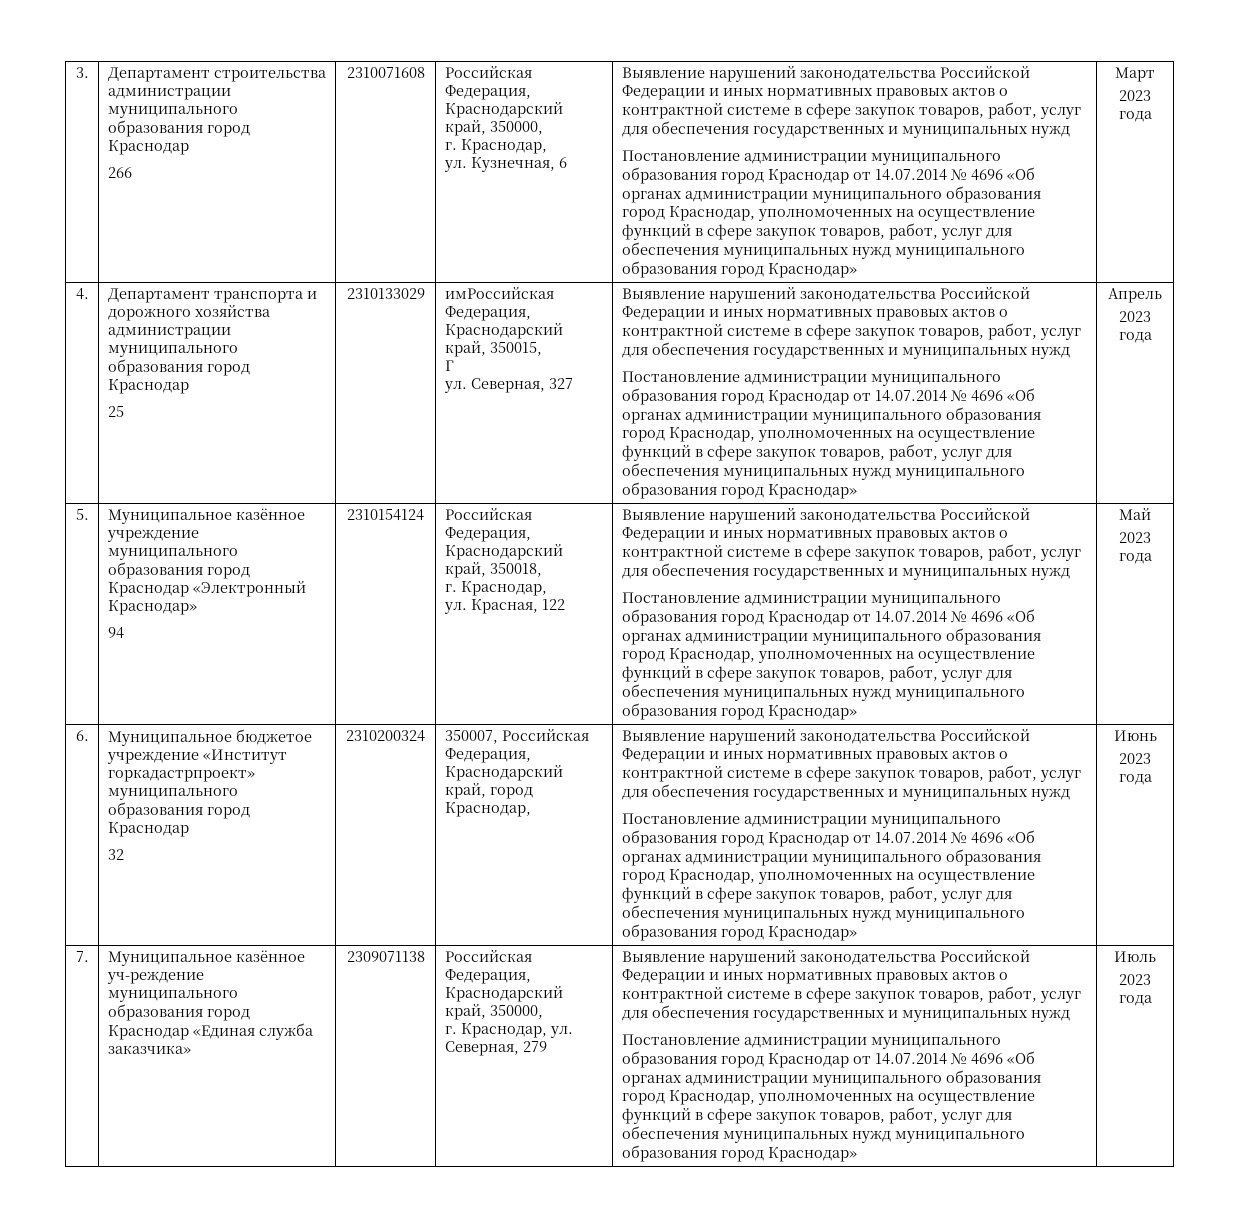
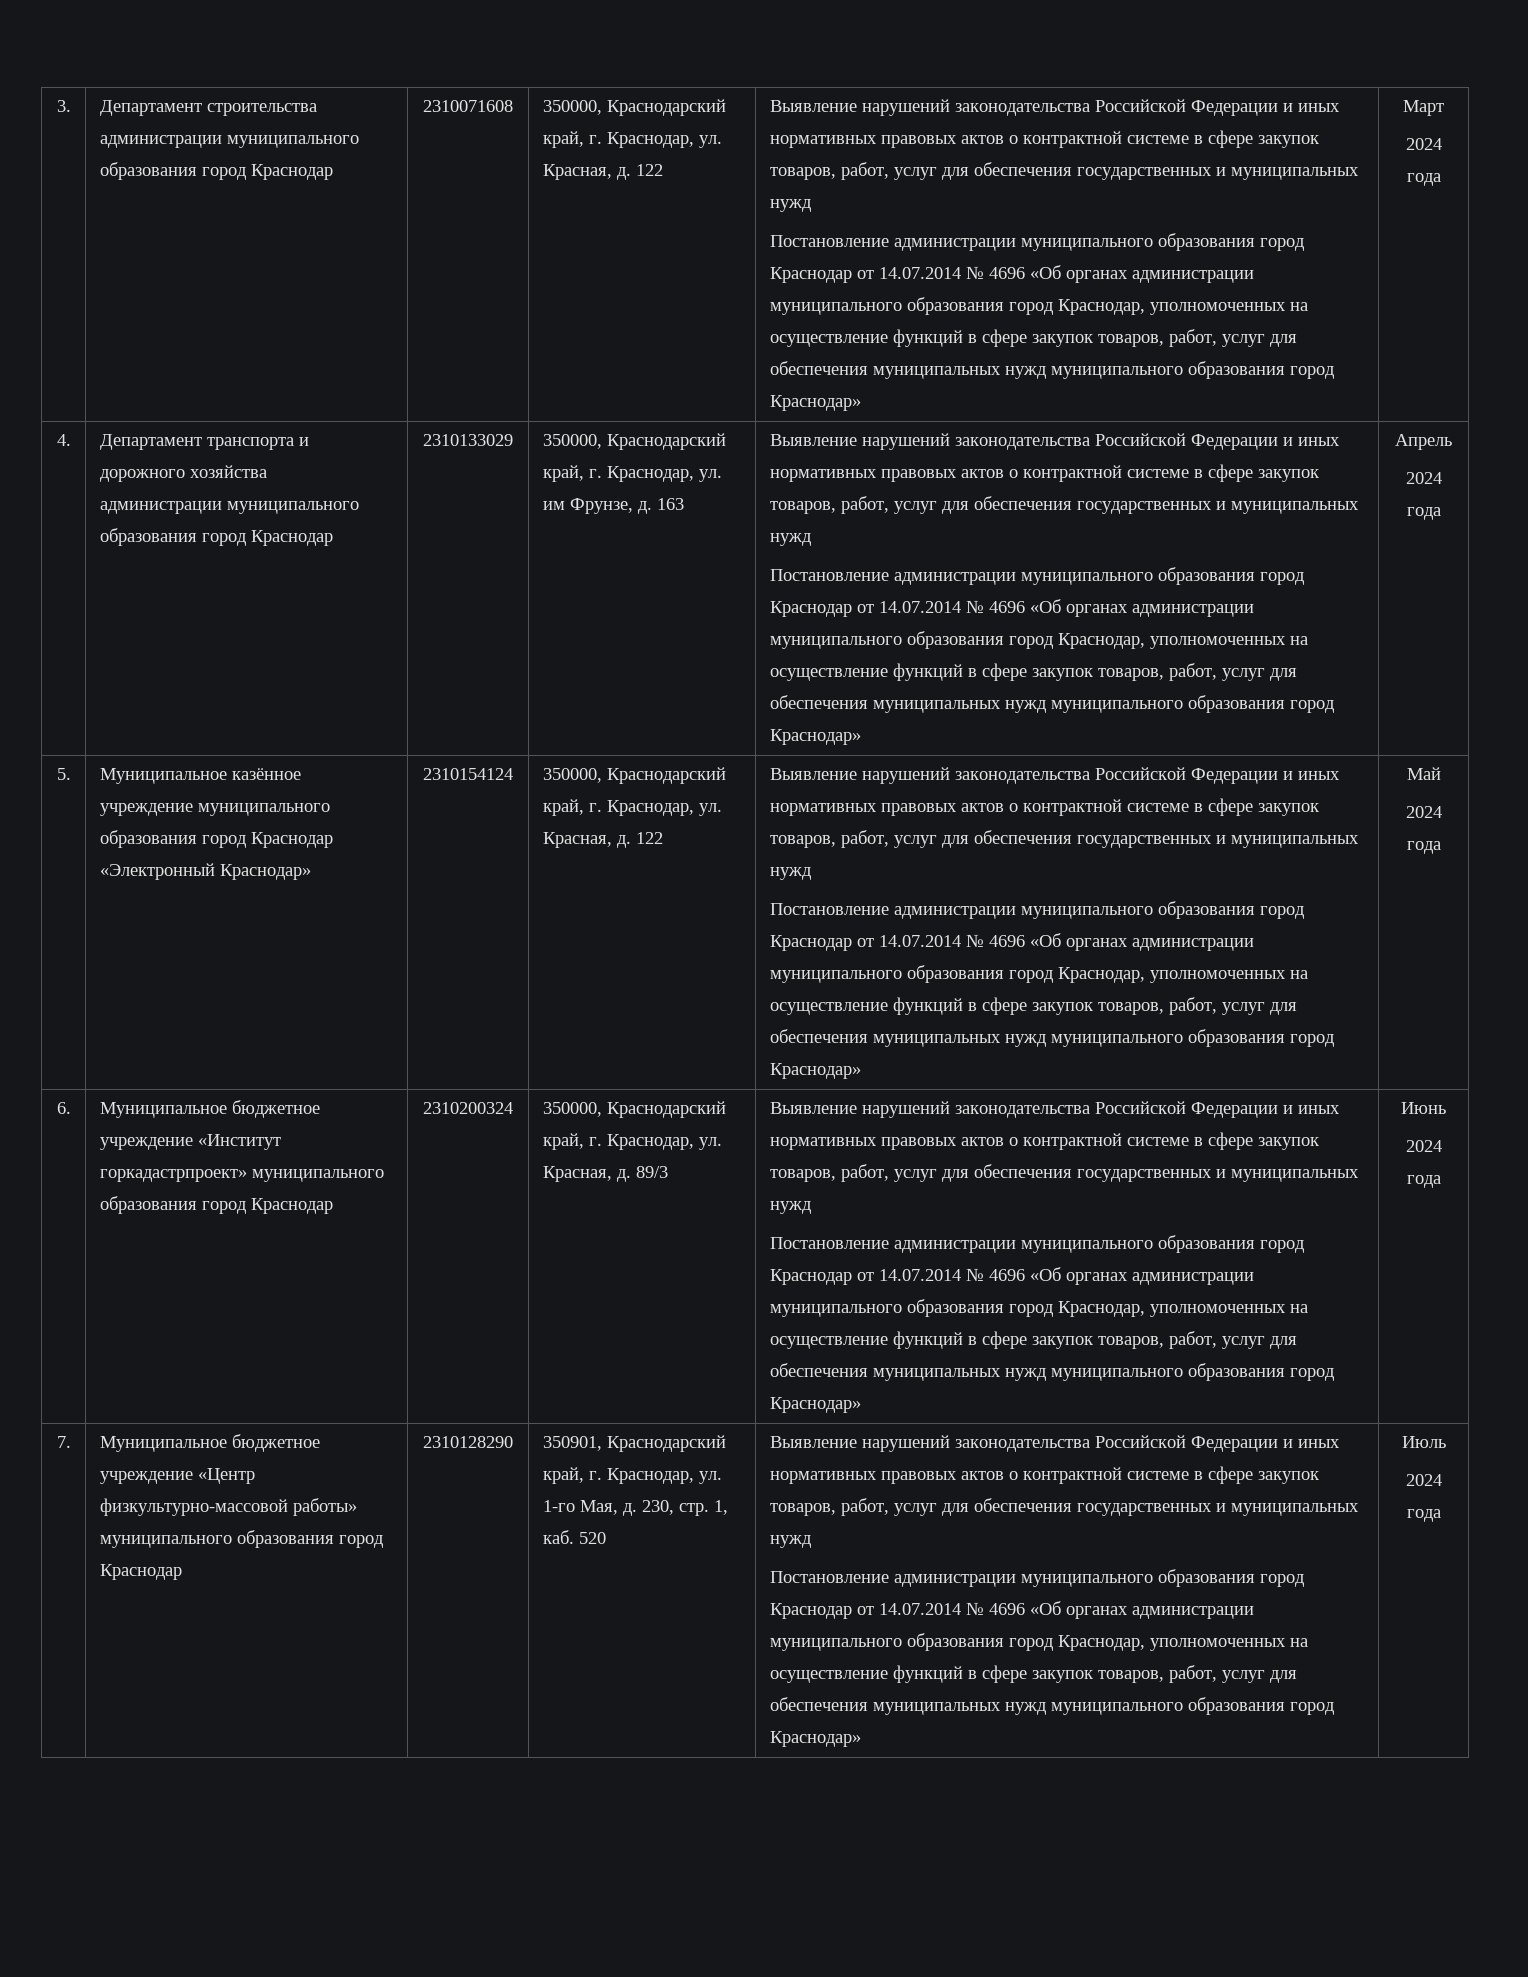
- 266
- 2310071608 | Российская Федерация, Краснодарский край, 350000,
- г. Краснодар,
- ул. Кузнечная, 6
+ 2310071608 | 350000, Краснодарский край, г. Краснодар, ул. Красная, д. 122
  Март
- 2023 года
+ 2024 года
- 25
- имРоссийская Федерация, Краснодарский край, 350015,
- Г
- ул. Северная, 327
+ 350000, Краснодарский край, г. Краснодар, ул. им Фрунзе, д. 163
  Апрель
- 2023 года
+ 2024 года
- 94
- 2310154124 | Российская Федерация, Краснодарский край, 350018,
- г. Краснодар,
- ул. Красная, 122
+ 2310154124 | 350000, Краснодарский край, г. Краснодар, ул. Красная, д. 122
  Май
- 2023 года
+ 2024 года
- Муниципальное бюджетое учреждение «Институт горкадастрпроект» муниципального образования город Краснодар
+ Муниципальное бюджетное учреждение «Институт горкадастрпроект» муниципального образования город Краснодар
- 32
- 350007, Российская Федерация, Краснодарский край, город Краснодар,
+ 350000, Краснодарский край, г. Краснодар, ул. Красная, д. 89/3
  Июнь
- 2023 года
+ 2024 года
- Муниципальное казённое уч-реждение муниципального образования город Краснодар «Единая служба заказчика» | 2309071138 | Российская Федерация, Краснодарский край, 350000,
- г. Краснодар, ул. Северная, 279
+ Муниципальное бюджетное учреждение «Центр физкультурно-массовой работы» муниципального образования город Краснодар | 2310128290 | 350901, Краснодарский край, г. Краснодар, ул. 1-го Мая, д. 230, стр. 1, каб. 520
  Июль
- 2023 года
+ 2024 года

